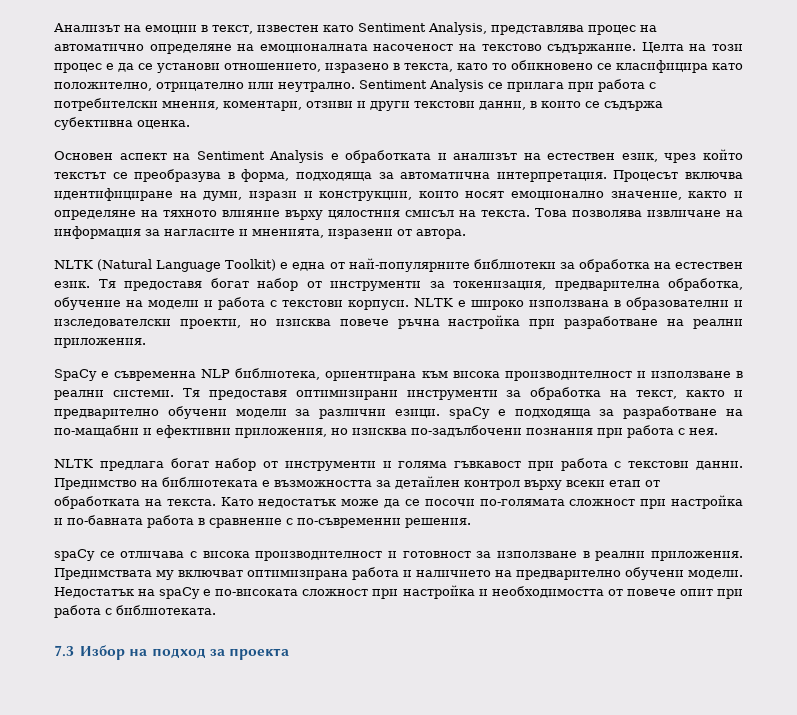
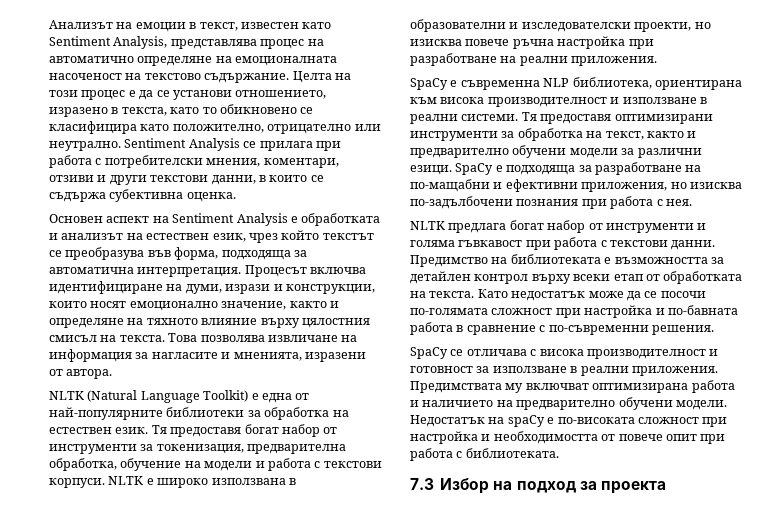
- Основен аспект на Sentiment Analysis е обработката и анализът на естествен език, чрез който текстът се преобразува в форма, подходяща за автоматична интерпретация.
+ Основен аспект на Sentiment Analysis е обработката и анализът на естествен език, чрез който текстът се преобразува във форма, подходяща за автоматична интерпретация.
- Тя предоставя оптимизирани инструменти за обработка на текст, както и предварително обучени модели за различни езици. spaCy е подходяща за разработване на по-мащабни и ефективни приложения, но изисква по-задълбочени познания при работа с нея.
+ Тя предоставя оптимизирани инструменти за обработка на текст, както и предварително обучени модели за различни езици. SpaCy е подходяща за разработване на по-мащабни и ефективни приложения, но изисква по-задълбочени познания при работа с нея.
- spaCy се отличава с висока производителност и готовност за използване в реални приложения.
+ SpaCy се отличава с висока производителност и готовност за използване в реални приложения.

